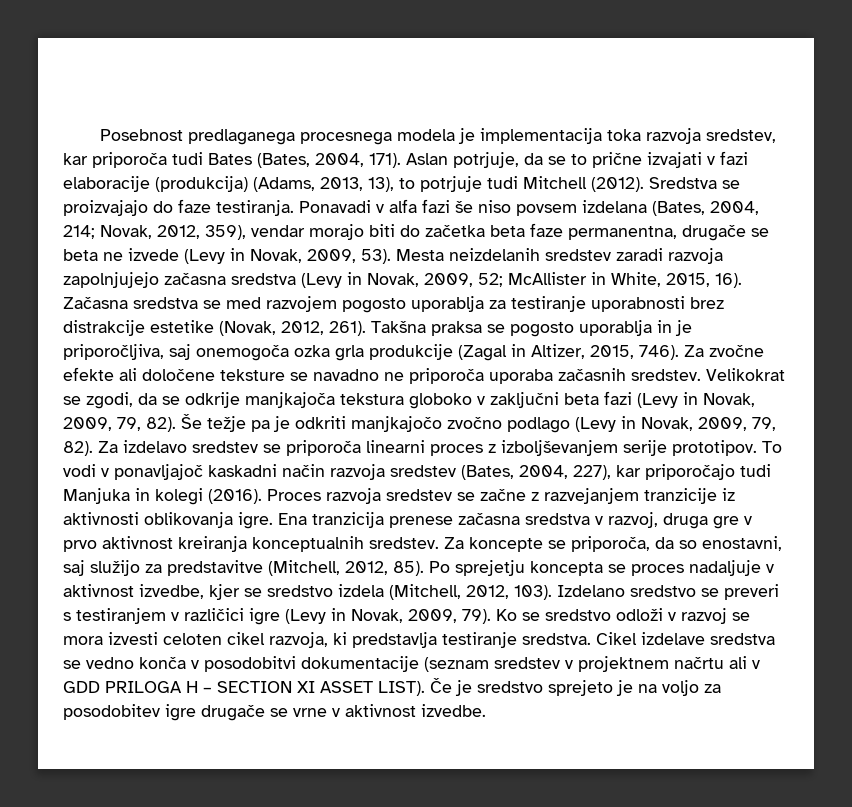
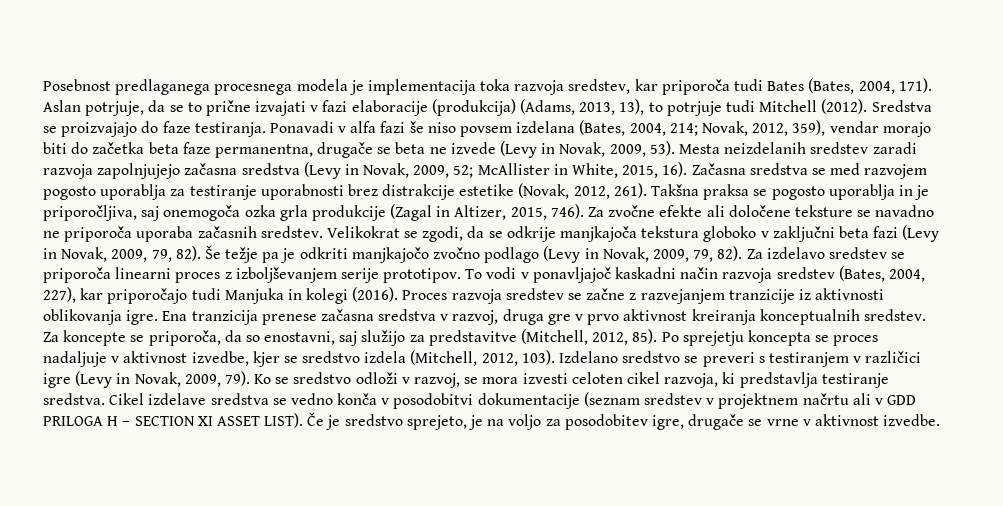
- Ko se sredstvo odloži v razvoj se mora izvesti celoten cikel razvoja, ki predstavlja testiranje sredstva.
+ Ko se sredstvo odloži v razvoj, se mora izvesti celoten cikel razvoja, ki predstavlja testiranje sredstva.
- Če je sredstvo sprejeto je na voljo za posodobitev igre drugače se vrne v aktivnost izvedbe.
+ Če je sredstvo sprejeto, je na voljo za posodobitev igre, drugače se vrne v aktivnost izvedbe.

